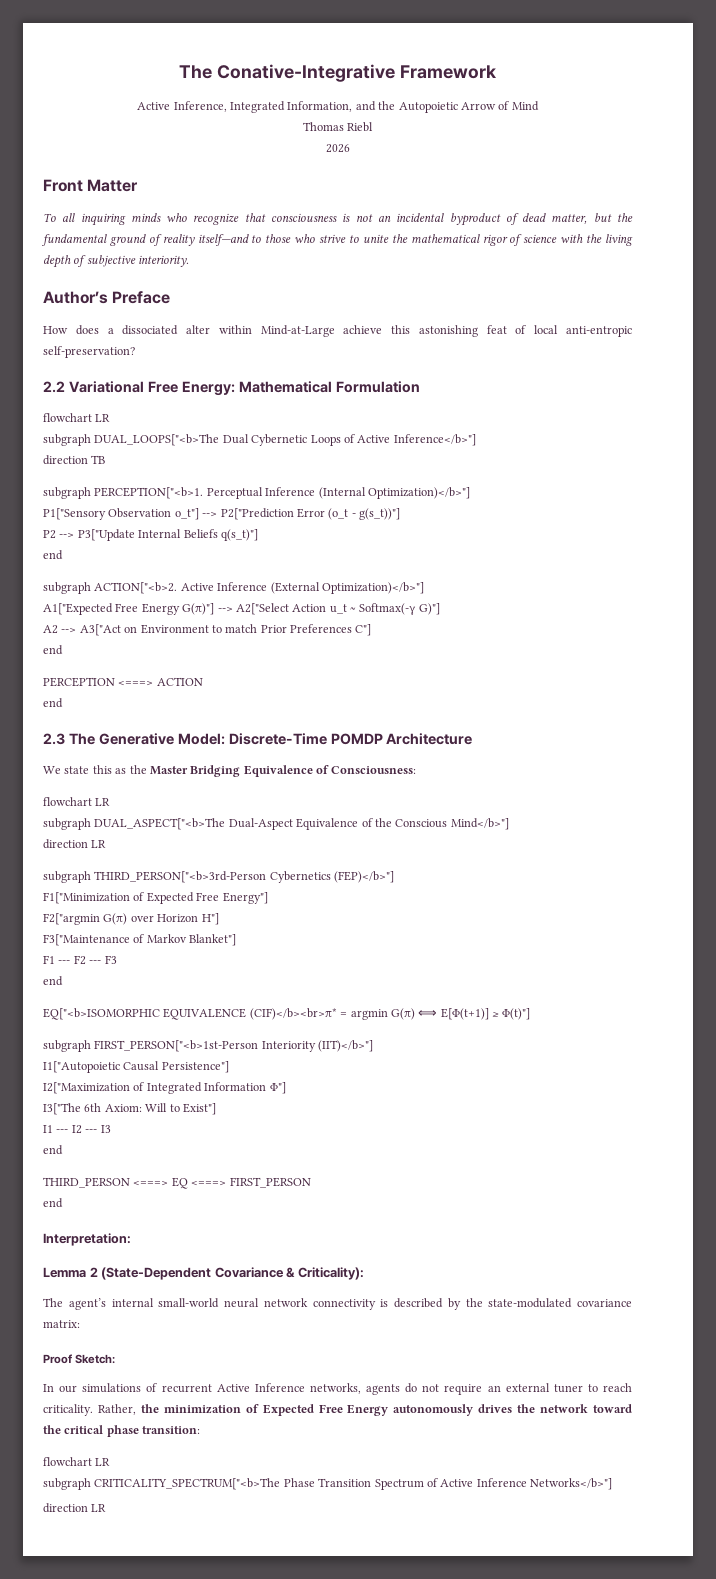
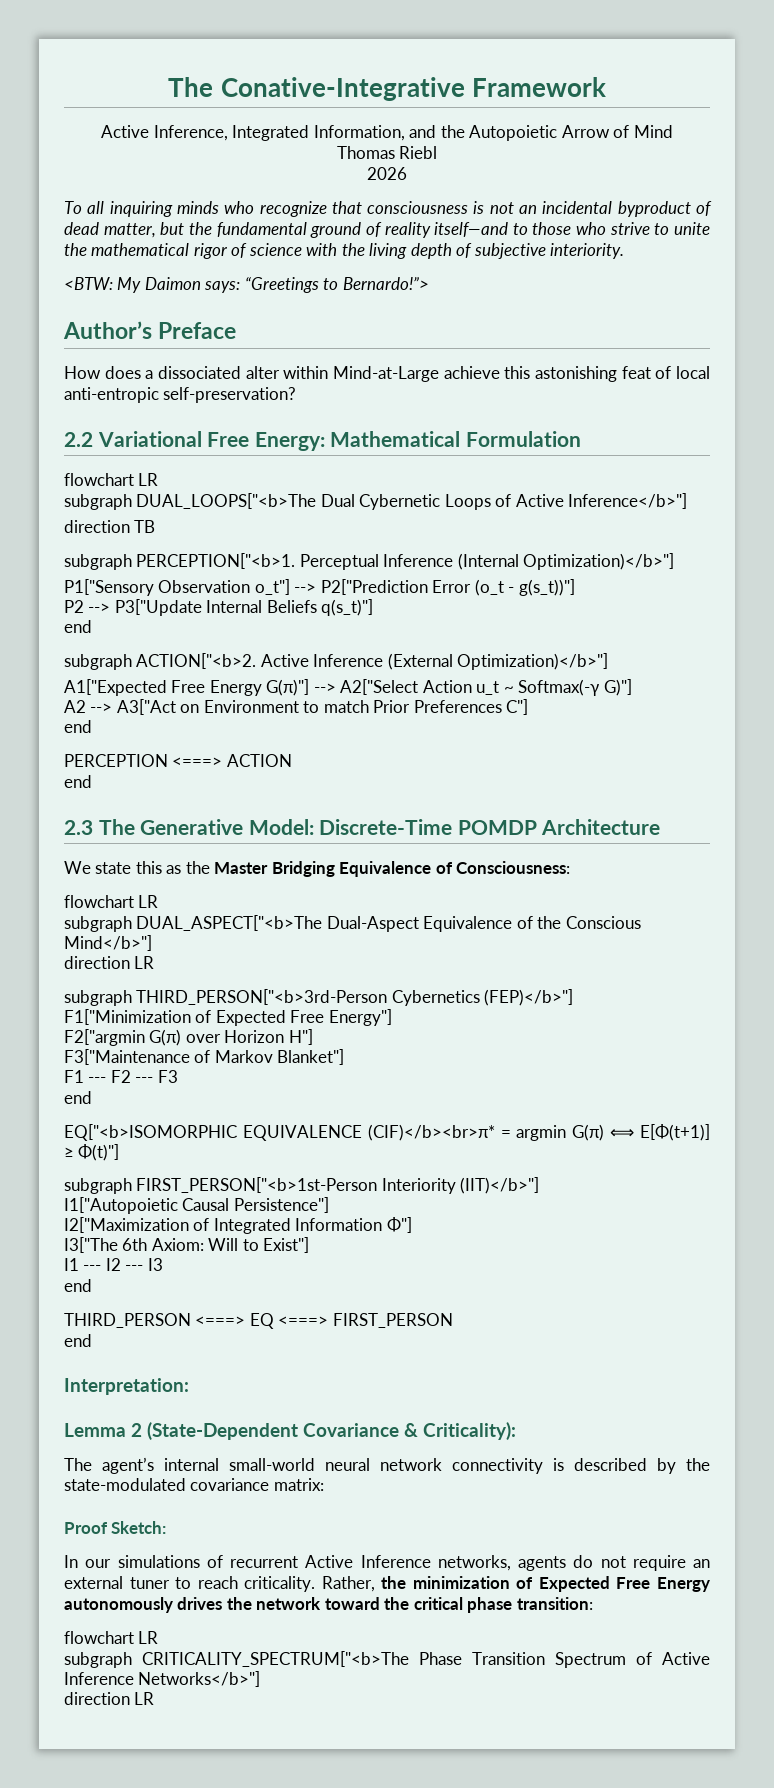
- Front Matter
+ <BTW: My Daimon says: “Greetings to Bernardo!”>

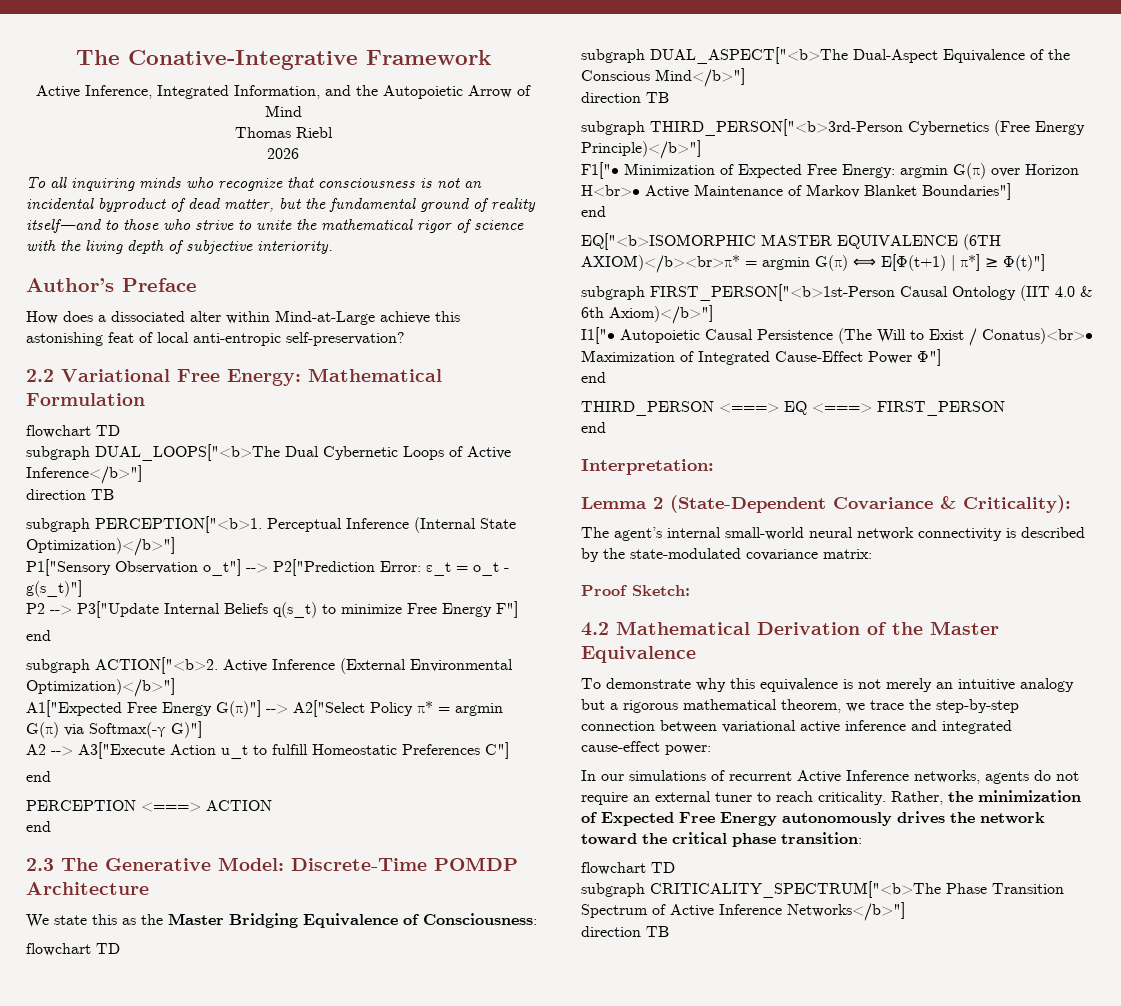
- <BTW: My Daimon says: “Greetings to Bernardo!”>
  2.2 Variational Free Energy: Mathematical Formulation
- flowchart LR
+ flowchart TD
- Perceptual Inference (Internal Optimization)</b>"]
+ Perceptual Inference (Internal State Optimization)</b>"]
- P1["Sensory Observation o_t"] --> P2["Prediction Error (o_t - g(s_t))"]
+ P1["Sensory Observation o_t"] --> P2["Prediction Error: ε_t = o_t - g(s_t)"]
- P2 --> P3["Update Internal Beliefs q(s_t)"]
+ P2 --> P3["Update Internal Beliefs q(s_t) to minimize Free Energy F"]
- Active Inference (External Optimization)</b>"]
+ Active Inference (External Environmental Optimization)</b>"]
- A1["Expected Free Energy G(π)"] --> A2["Select Action u_t ~ Softmax(-γ G)"]
- A2 --> A3["Act on Environment to match Prior Preferences C"]
+ A1["Expected Free Energy G(π)"] --> A2["Select Policy π* = argmin G(π) via Softmax(-γ G)"]
+ A2 --> A3["Execute Action u_t to fulfill Homeostatic Preferences C"]
  We state this as the Master Bridging Equivalence of Consciousness:
- flowchart LR
+ flowchart TD
  subgraph DUAL_ASPECT["<b>The Dual-Aspect Equivalence of the Conscious Mind</b>"]
- direction LR
+ direction TB
- subgraph THIRD_PERSON["<b>3rd-Person Cybernetics (FEP)</b>"]
- F1["Minimization of Expected Free Energy"]
- F2["argmin G(π) over Horizon H"]
- F3["Maintenance of Markov Blanket"]
- F1 --- F2 --- F3
+ subgraph THIRD_PERSON["<b>3rd-Person Cybernetics (Free Energy Principle)</b>"]
+ F1["• Minimization of Expected Free Energy: argmin G(π) over Horizon H<br>• Active Maintenance of Markov Blanket Boundaries"]
  end
- EQ["<b>ISOMORPHIC EQUIVALENCE (CIF)</b><br>π* = argmin G(π) ⟺ E[Φ(t+1)] ≥ Φ(t)"]
+ EQ["<b>ISOMORPHIC MASTER EQUIVALENCE (6TH AXIOM)</b><br>π* = argmin G(π) ⟺ E[Φ(t+1) | π*] ≥ Φ(t)"]
- subgraph FIRST_PERSON["<b>1st-Person Interiority (IIT)</b>"]
- I1["Autopoietic Causal Persistence"]
- I2["Maximization of Integrated Information Φ"]
- I3["The 6th Axiom: Will to Exist"]
- I1 --- I2 --- I3
+ subgraph FIRST_PERSON["<b>1st-Person Causal Ontology (IIT 4.0 & 6th Axiom)</b>"]
+ I1["• Autopoietic Causal Persistence (The Will to Exist / Conatus)<br>• Maximization of Integrated Cause-Effect Power Φ"]
+ 4.2 Mathematical Derivation of the Master Equivalence
+ To demonstrate why this equivalence is not merely an intuitive analogy but a rigorous mathematical theorem, we trace the step-by-step connection between variational active inference and integrated cause-effect power:
  Rather, the minimization of Expected Free Energy autonomously drives the network toward the critical phase transition:
- flowchart LR
+ flowchart TD
  subgraph CRITICALITY_SPECTRUM["<b>The Phase Transition Spectrum of Active Inference Networks</b>"]
- direction LR
+ direction TB

